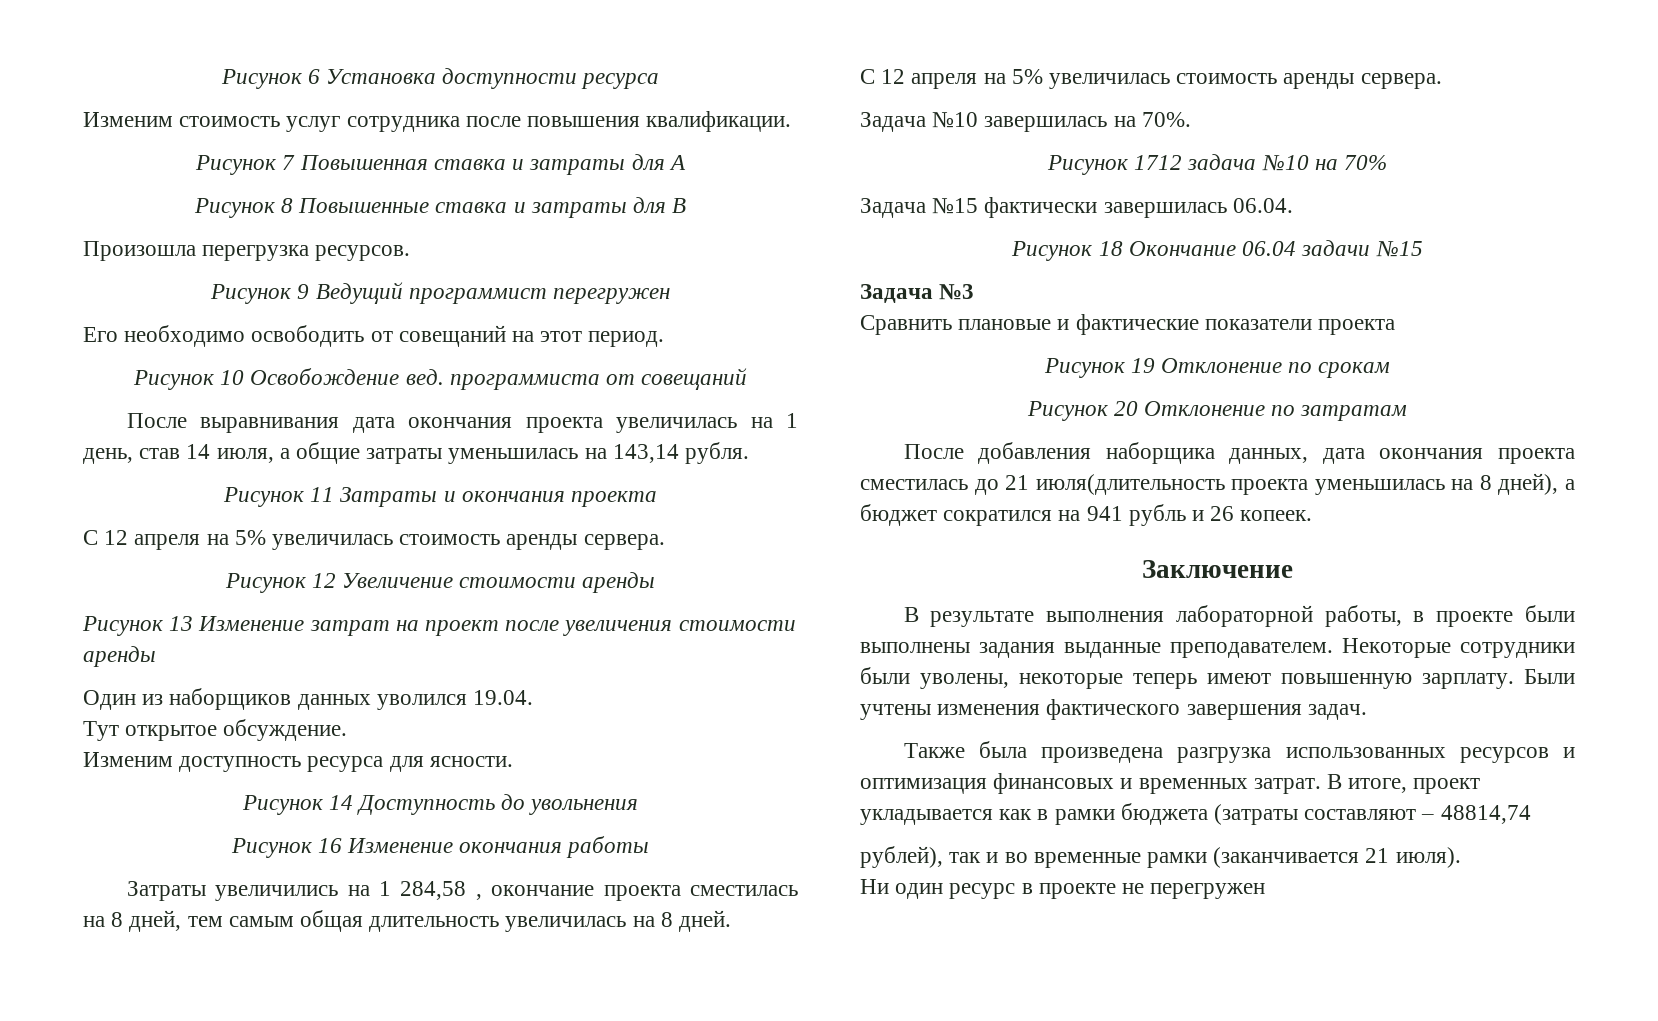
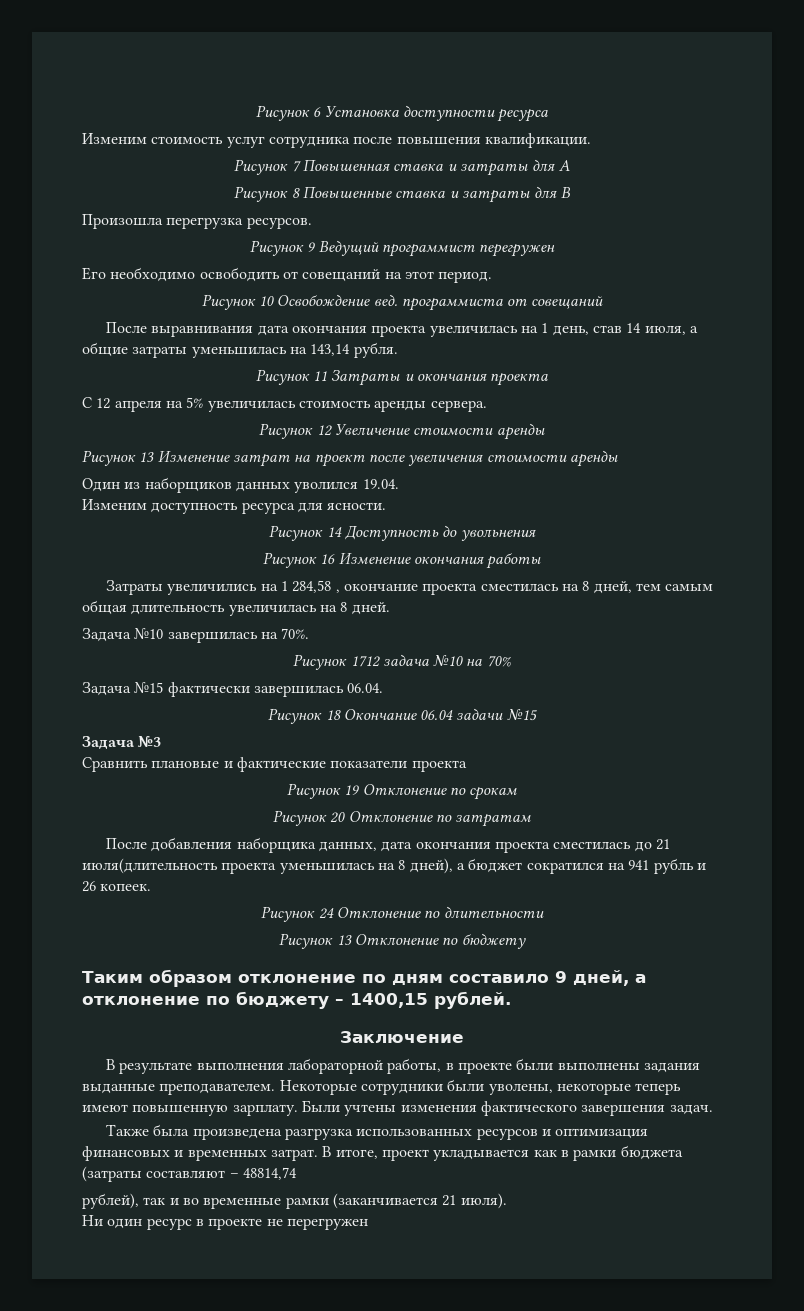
- Тут открытое обсуждение.
  Затраты увеличились на 1 284,58 , окончание проекта сместилась на 8 дней, тем самым общая длительность увеличилась на 8 дней.
- С 12 апреля на 5% увеличилась стоимость аренды сервера.
+ Рисунок 24 Отклонение по длительности
+ Рисунок 13 Отклонение по бюджету
+ Таким образом отклонение по дням составило 9 дней, а отклонение по бюджету – 1400,15 рублей.

